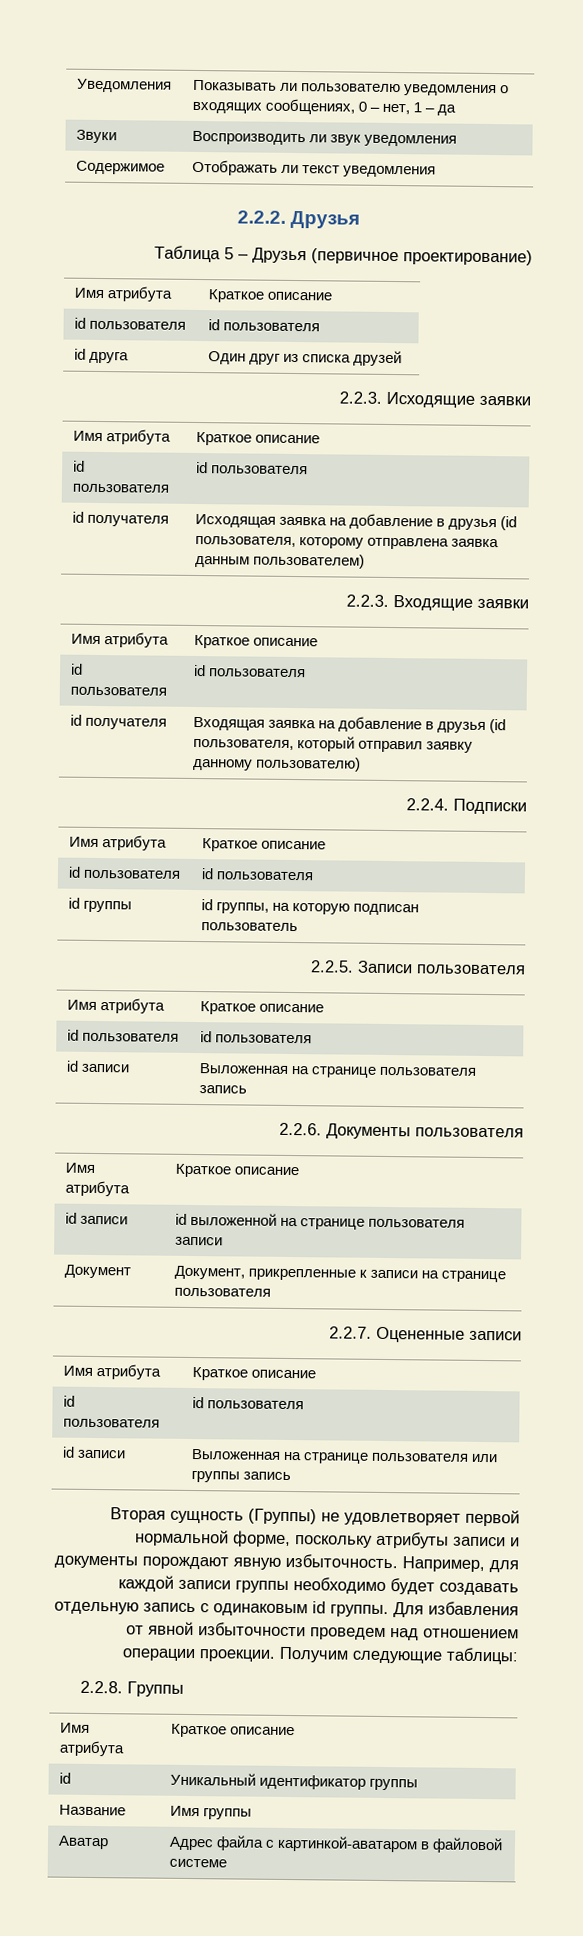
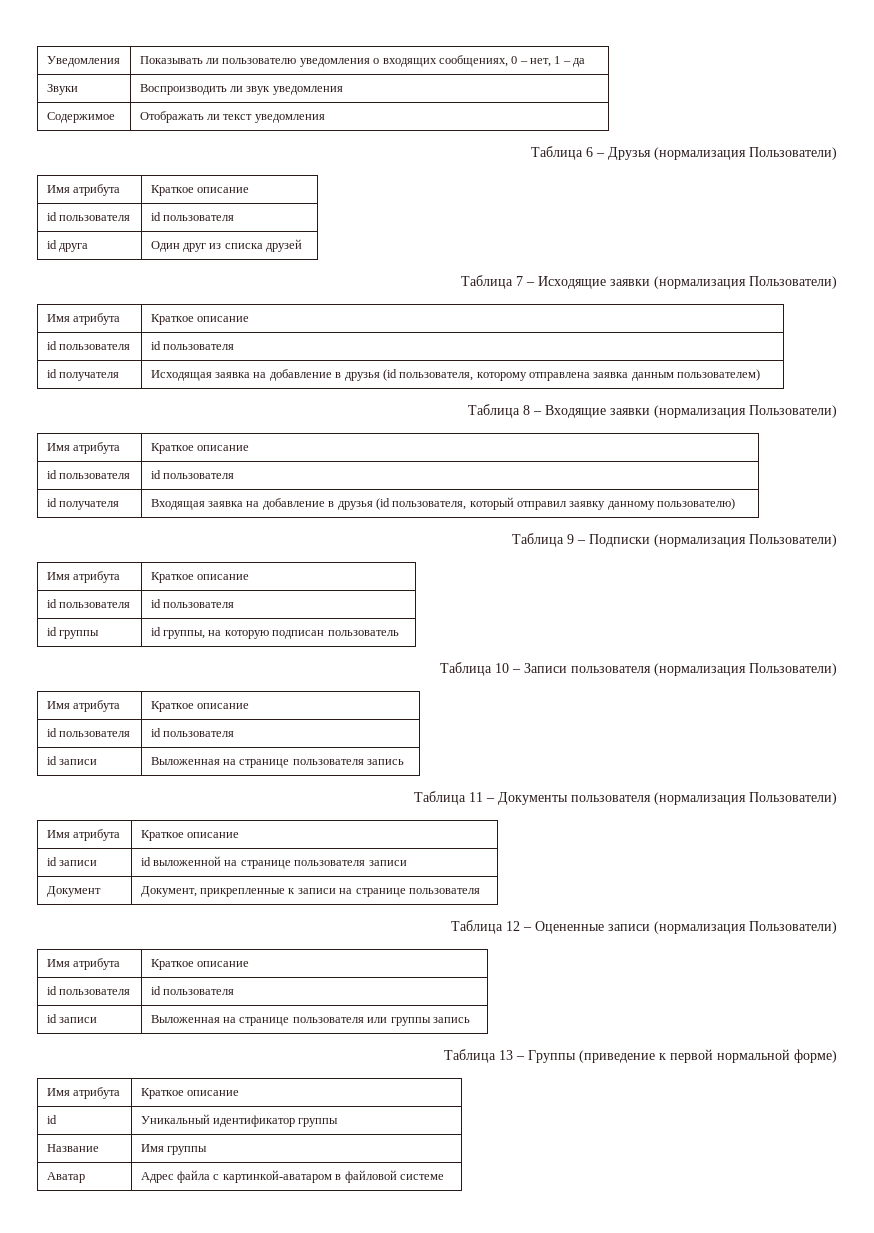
- 2.2.2. Друзья
- Таблица 5 – Друзья (первичное проектирование)
+ Таблица 6 – Друзья (нормализация Пользователи)
- 2.2.3. Исходящие заявки
+ Таблица 7 – Исходящие заявки (нормализация Пользователи)
- 2.2.3. Входящие заявки
+ Таблица 8 – Входящие заявки (нормализация Пользователи)
- 2.2.4. Подписки
+ Таблица 9 – Подписки (нормализация Пользователи)
- 2.2.5. Записи пользователя
+ Таблица 10 – Записи пользователя (нормализация Пользователи)
- 2.2.6. Документы пользователя
+ Таблица 11 – Документы пользователя (нормализация Пользователи)
- 2.2.7. Оцененные записи
+ Таблица 12 – Оцененные записи (нормализация Пользователи)
- Вторая сущность (Группы) не удовлетворяет первой нормальной форме, поскольку атрибуты записи и документы порождают явную избыточность. Например, для каждой записи группы необходимо будет создавать отдельную запись с одинаковым id группы. Для избавления от явной избыточности проведем над отношением операции проекции. Получим следующие таблицы:
- 2.2.8. Группы
+ Таблица 13 – Группы (приведение к первой нормальной форме)

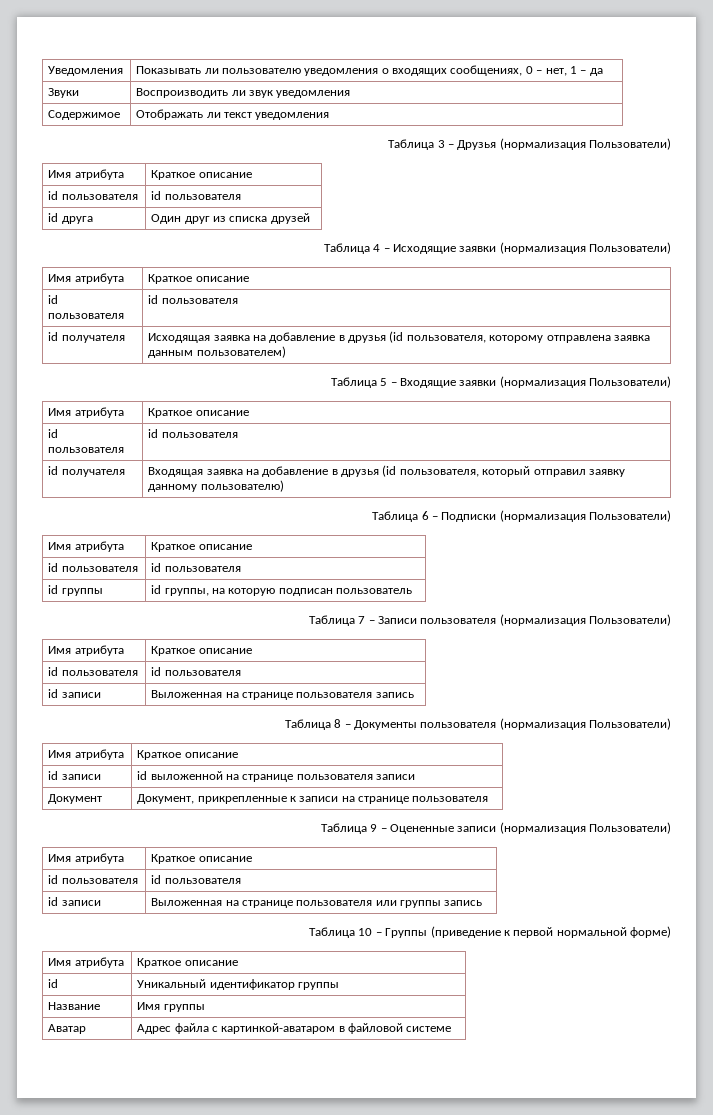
- Таблица 6 – Друзья (нормализация Пользователи)
+ Таблица 3 – Друзья (нормализация Пользователи)
- Таблица 7 – Исходящие заявки (нормализация Пользователи)
+ Таблица 4 – Исходящие заявки (нормализация Пользователи)
- Таблица 8 – Входящие заявки (нормализация Пользователи)
+ Таблица 5 – Входящие заявки (нормализация Пользователи)
- Таблица 9 – Подписки (нормализация Пользователи)
+ Таблица 6 – Подписки (нормализация Пользователи)
- Таблица 10 – Записи пользователя (нормализация Пользователи)
+ Таблица 7 – Записи пользователя (нормализация Пользователи)
- Таблица 11 – Документы пользователя (нормализация Пользователи)
+ Таблица 8 – Документы пользователя (нормализация Пользователи)
- Таблица 12 – Оцененные записи (нормализация Пользователи)
+ Таблица 9 – Оцененные записи (нормализация Пользователи)
- Таблица 13 – Группы (приведение к первой нормальной форме)
+ Таблица 10 – Группы (приведение к первой нормальной форме)

